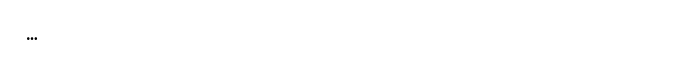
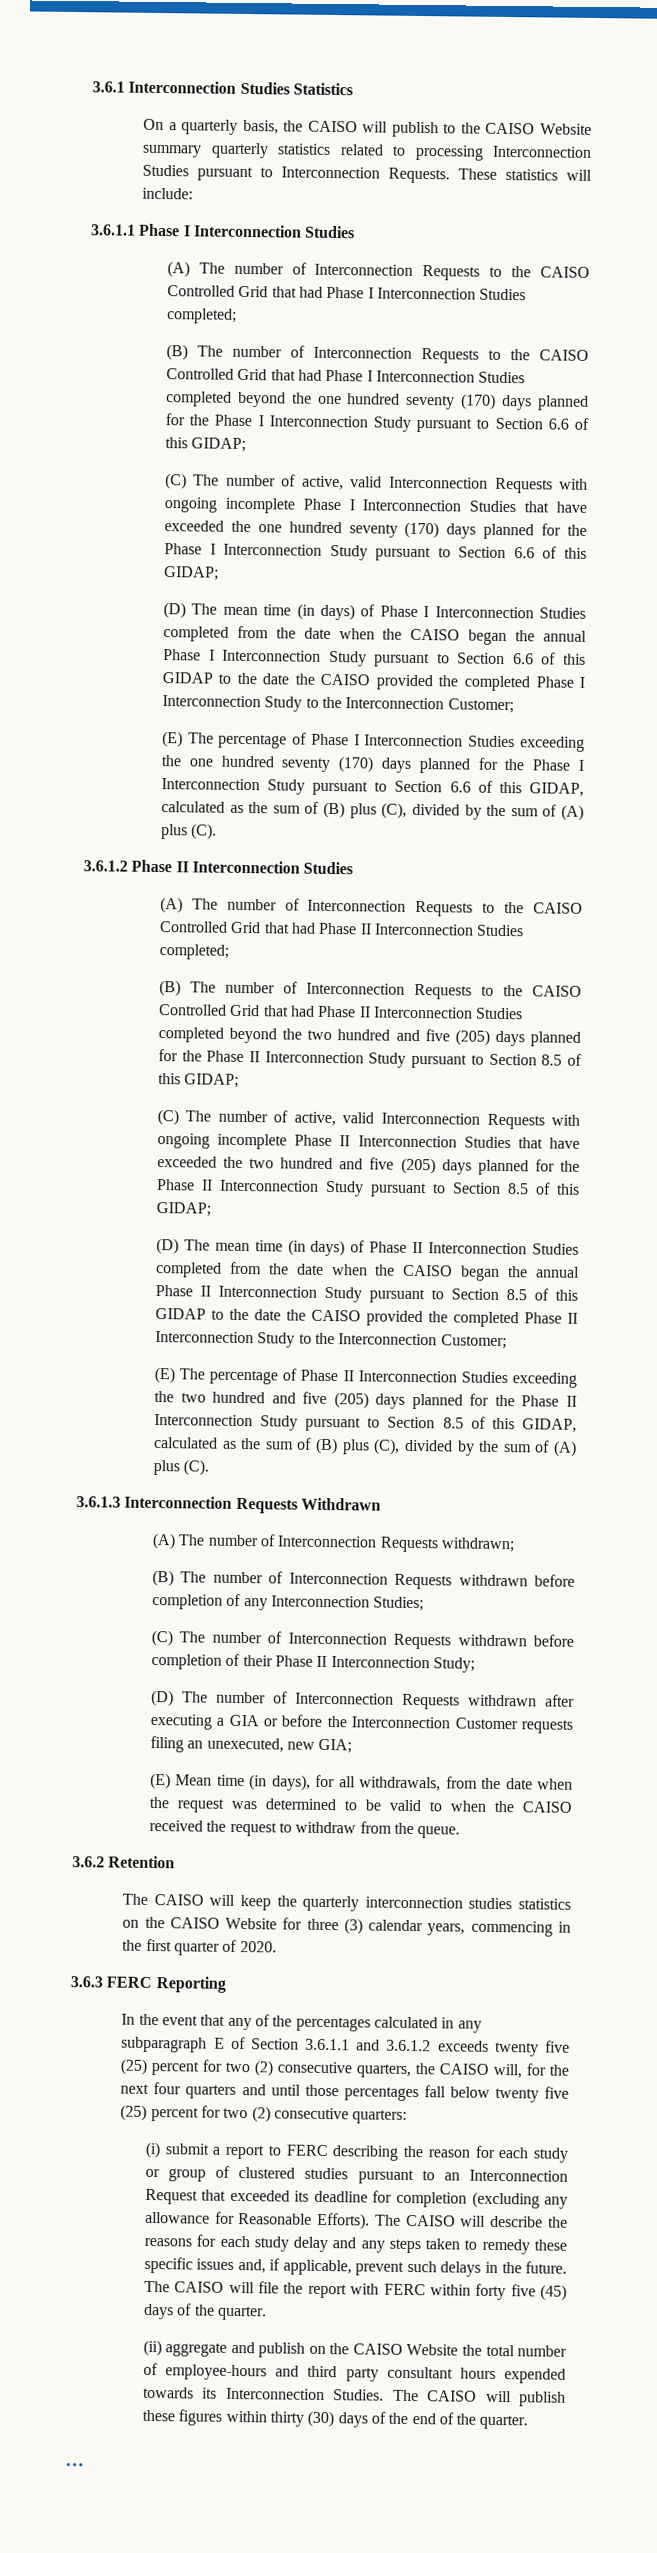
+ 3.6.1 Interconnection Studies Statistics
+ On a quarterly basis, the CAISO will publish to the CAISO Website summary quarterly statistics related to processing Interconnection Studies pursuant to Interconnection Requests. These statistics will include:
+ 3.6.1.1 Phase I Interconnection Studies
+ (A) The number of Interconnection Requests to the CAISO Controlled Grid that had Phase I Interconnection Studies completed;
+ (B) The number of Interconnection Requests to the CAISO Controlled Grid that had Phase I Interconnection Studies completed beyond the one hundred seventy (170) days planned for the Phase I Interconnection Study pursuant to Section 6.6 of this GIDAP;
+ (C) The number of active, valid Interconnection Requests with ongoing incomplete Phase I Interconnection Studies that have exceeded the one hundred seventy (170) days planned for the Phase I Interconnection Study pursuant to Section 6.6 of this GIDAP;
+ (D) The mean time (in days) of Phase I Interconnection Studies completed from the date when the CAISO began the annual Phase I Interconnection Study pursuant to Section 6.6 of this GIDAP to the date the CAISO provided the completed Phase I Interconnection Study to the Interconnection Customer;
+ (E) The percentage of Phase I Interconnection Studies exceeding the one hundred seventy (170) days planned for the Phase I Interconnection Study pursuant to Section 6.6 of this GIDAP, calculated as the sum of (B) plus (C), divided by the sum of (A) plus (C).
+ 3.6.1.2 Phase II Interconnection Studies
+ (A) The number of Interconnection Requests to the CAISO Controlled Grid that had Phase II Interconnection Studies completed;
+ (B) The number of Interconnection Requests to the CAISO Controlled Grid that had Phase II Interconnection Studies completed beyond the two hundred and five (205) days planned for the Phase II Interconnection Study pursuant to Section 8.5 of this GIDAP;
+ (C) The number of active, valid Interconnection Requests with ongoing incomplete Phase II Interconnection Studies that have exceeded the two hundred and five (205) days planned for the Phase II Interconnection Study pursuant to Section 8.5 of this GIDAP;
+ (D) The mean time (in days) of Phase II Interconnection Studies completed from the date when the CAISO began the annual Phase II Interconnection Study pursuant to Section 8.5 of this GIDAP to the date the CAISO provided the completed Phase II Interconnection Study to the Interconnection Customer;
+ (E) The percentage of Phase II Interconnection Studies exceeding the two hundred and five (205) days planned for the Phase II Interconnection Study pursuant to Section 8.5 of this GIDAP, calculated as the sum of (B) plus (C), divided by the sum of (A) plus (C).
+ 3.6.1.3 Interconnection Requests Withdrawn
+ (A) The number of Interconnection Requests withdrawn;
+ (B) The number of Interconnection Requests withdrawn before completion of any Interconnection Studies;
+ (C) The number of Interconnection Requests withdrawn before completion of their Phase II Interconnection Study;
+ (D) The number of Interconnection Requests withdrawn after executing a GIA or before the Interconnection Customer requests filing an unexecuted, new GIA;
+ (E) Mean time (in days), for all withdrawals, from the date when the request was determined to be valid to when the CAISO received the request to withdraw from the queue.
+ 3.6.2 Retention
+ The CAISO will keep the quarterly interconnection studies statistics on the CAISO Website for three (3) calendar years, commencing in the first quarter of 2020.
+ 3.6.3 FERC Reporting
+ In the event that any of the percentages calculated in any subparagraph E of Section 3.6.1.1 and 3.6.1.2 exceeds twenty five (25) percent for two (2) consecutive quarters, the CAISO will, for the next four quarters and until those percentages fall below twenty five (25) percent for two (2) consecutive quarters:
+ (i) submit a report to FERC describing the reason for each study or group of clustered studies pursuant to an Interconnection Request that exceeded its deadline for completion (excluding any allowance for Reasonable Efforts). The CAISO will describe the reasons for each study delay and any steps taken to remedy these specific issues and, if applicable, prevent such delays in the future. The CAISO will file the report with FERC within forty five (45) days of the quarter.
+ (ii) aggregate and publish on the CAISO Website the total number of employee-hours and third party consultant hours expended towards its Interconnection Studies. The CAISO will publish these figures within thirty (30) days of the end of the quarter.

